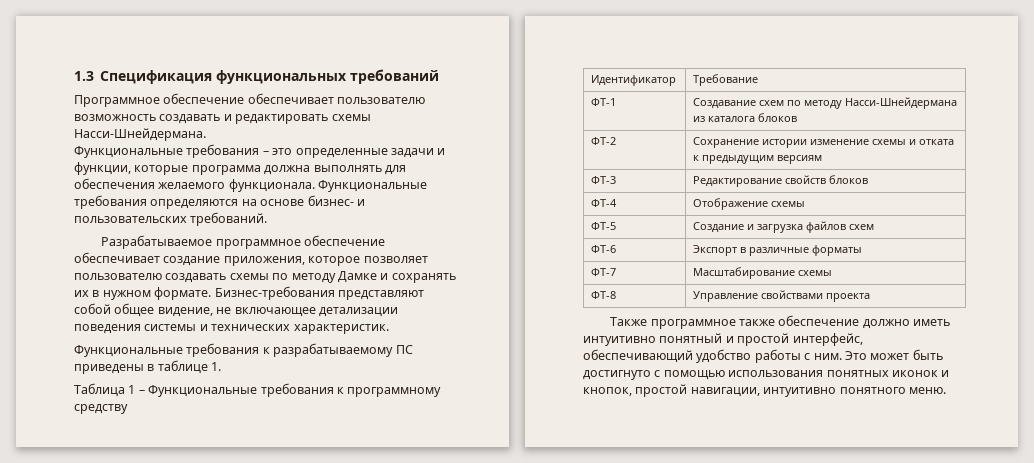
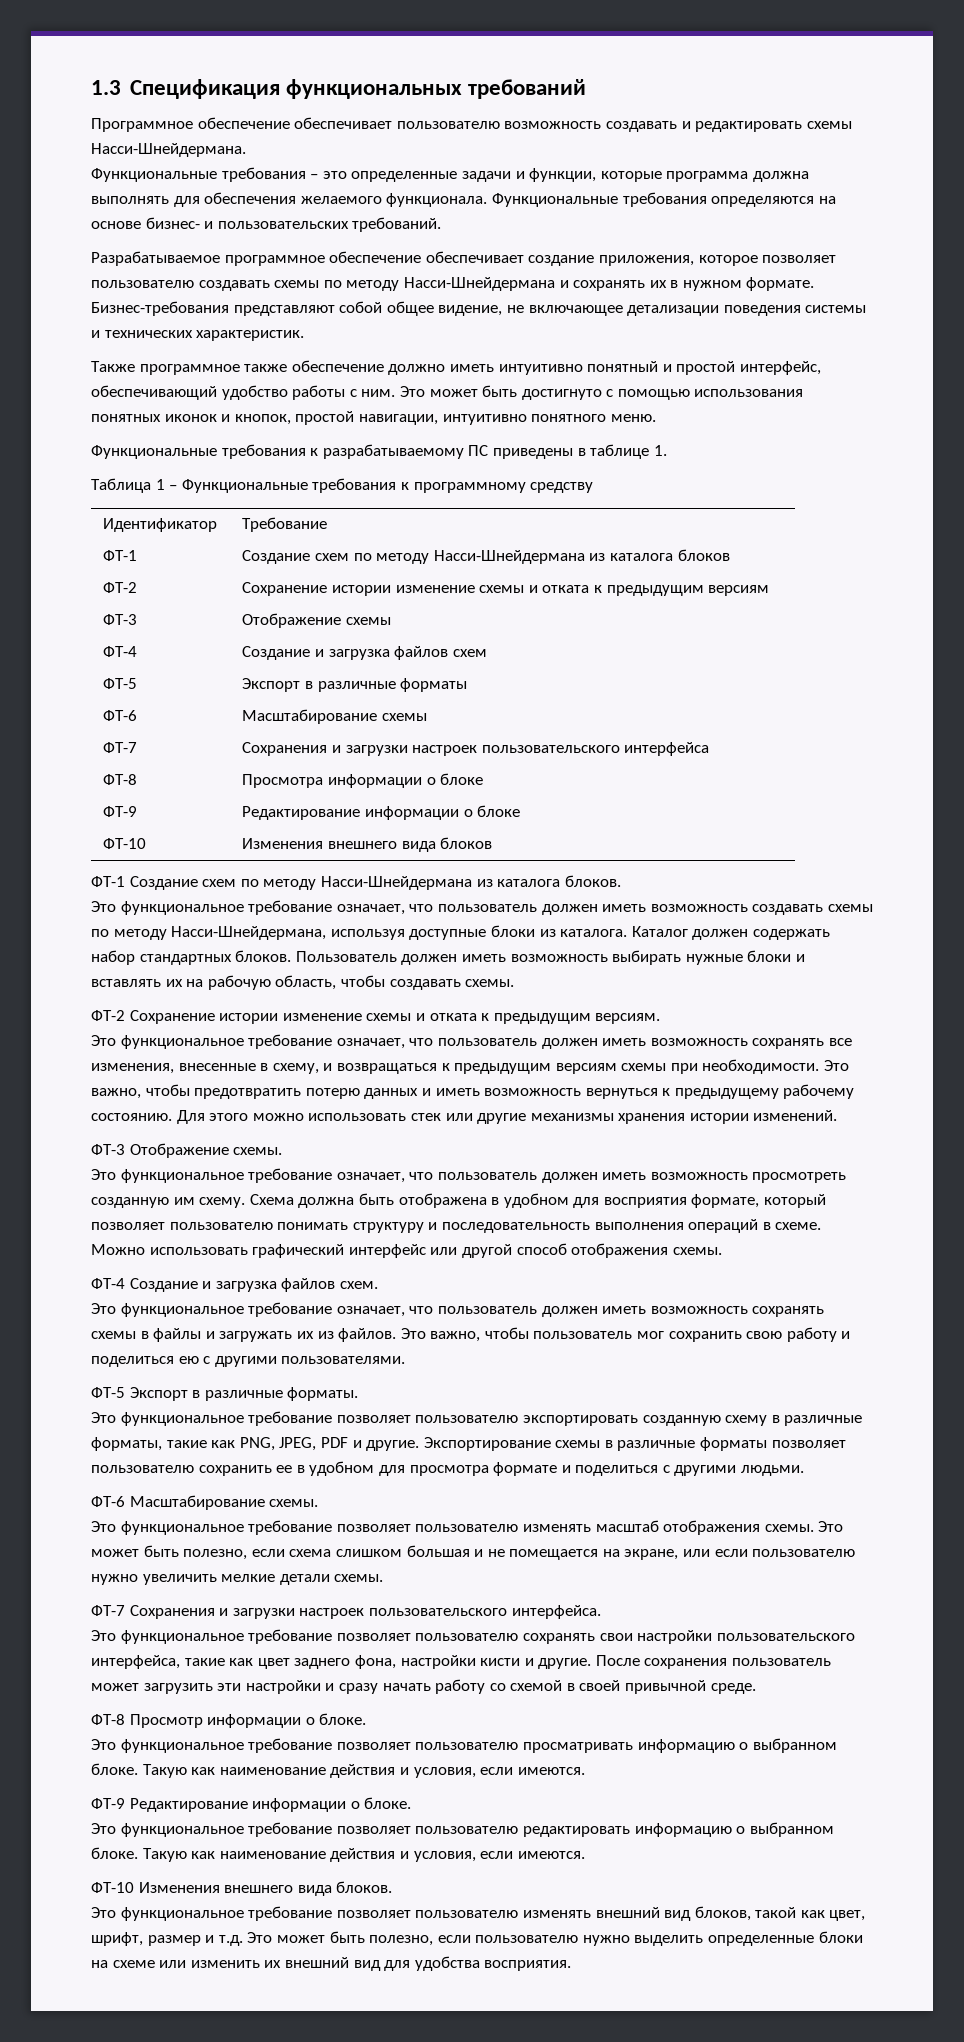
- Разрабатываемое программное обеспечение обеспечивает создание приложения, которое позволяет пользователю создавать схемы по методу Дамке и сохранять их в нужном формате.
+ Разрабатываемое программное обеспечение обеспечивает создание приложения, которое позволяет пользователю создавать схемы по методу Насси-Шнейдермана и сохранять их в нужном формате.
- Функциональные требования к разрабатываемому ПС приведены в таблице 1.
- Таблица 1 – Функциональные требования к программному средству
- Идентификатор | Требование
- ФТ-1 | Создавание схем по методу Насси-Шнейдермана из каталога блоков
- ФТ-2 | Сохранение истории изменение схемы и отката к предыдущим версиям
- ФТ-3 | Редактирование свойств блоков
- ФТ-4 | Отображение схемы
- ФТ-5 | Создание и загрузка файлов схем
- ФТ-6 | Экспорт в различные форматы
- ФТ-7 | Масштабирование схемы
- ФТ-8 | Управление свойствами проекта
+ Функциональные требования к разрабатываемому ПС приведены в таблице 1.
+ Таблица 1 – Функциональные требования к программному средству
+ Идентификатор | Требование
+ ФТ-1 | Создание схем по методу Насси-Шнейдермана из каталога блоков
+ ФТ-2 | Сохранение истории изменение схемы и отката к предыдущим версиям
+ ФТ-3 | Отображение схемы
+ ФТ-4 | Создание и загрузка файлов схем
+ ФТ-5 | Экспорт в различные форматы
+ ФТ-6 | Масштабирование схемы
+ ФТ-7 | Сохранения и загрузки настроек пользовательского интерфейса
+ ФТ-8 | Просмотра информации о блоке
+ ФТ-9 | Редактирование информации о блоке
+ ФТ-10 | Изменения внешнего вида блоков
+ ФТ-1 Создание схем по методу Насси-Шнейдермана из каталога блоков.
+ Это функциональное требование означает, что пользователь должен иметь возможность создавать схемы по методу Насси-Шнейдермана, используя доступные блоки из каталога. Каталог должен содержать набор стандартных блоков. Пользователь должен иметь возможность выбирать нужные блоки и вставлять их на рабочую область, чтобы создавать схемы.
+ ФТ-2 Сохранение истории изменение схемы и отката к предыдущим версиям.
+ Это функциональное требование означает, что пользователь должен иметь возможность сохранять все изменения, внесенные в схему, и возвращаться к предыдущим версиям схемы при необходимости. Это важно, чтобы предотвратить потерю данных и иметь возможность вернуться к предыдущему рабочему состоянию. Для этого можно использовать стек или другие механизмы хранения истории изменений.
+ ФТ-3 Отображение схемы.
+ Это функциональное требование означает, что пользователь должен иметь возможность просмотреть созданную им схему. Схема должна быть отображена в удобном для восприятия формате, который позволяет пользователю понимать структуру и последовательность выполнения операций в схеме. Можно использовать графический интерфейс или другой способ отображения схемы.
+ ФТ-4 Создание и загрузка файлов схем.
+ Это функциональное требование означает, что пользователь должен иметь возможность сохранять схемы в файлы и загружать их из файлов. Это важно, чтобы пользователь мог сохранить свою работу и поделиться ею с другими пользователями.
+ ФТ-5 Экспорт в различные форматы.
+ Это функциональное требование позволяет пользователю экспортировать созданную схему в различные форматы, такие как PNG, JPEG, PDF и другие. Экспортирование схемы в различные форматы позволяет пользователю сохранить ее в удобном для просмотра формате и поделиться с другими людьми.
+ ФТ-6 Масштабирование схемы.
+ Это функциональное требование позволяет пользователю изменять масштаб отображения схемы. Это может быть полезно, если схема слишком большая и не помещается на экране, или если пользователю нужно увеличить мелкие детали схемы.
+ ФТ-7 Сохранения и загрузки настроек пользовательского интерфейса.
+ Это функциональное требование позволяет пользователю сохранять свои настройки пользовательского интерфейса, такие как цвет заднего фона, настройки кисти и другие. После сохранения пользователь может загрузить эти настройки и сразу начать работу со схемой в своей привычной среде.
+ ФТ-8 Просмотр информации о блоке.
+ Это функциональное требование позволяет пользователю просматривать информацию о выбранном блоке. Такую как наименование действия и условия, если имеются.
+ ФТ-9 Редактирование информации о блоке.
+ Это функциональное требование позволяет пользователю редактировать информацию о выбранном блоке. Такую как наименование действия и условия, если имеются.
+ ФТ-10 Изменения внешнего вида блоков.
+ Это функциональное требование позволяет пользователю изменять внешний вид блоков, такой как цвет, шрифт, размер и т.д. Это может быть полезно, если пользователю нужно выделить определенные блоки на схеме или изменить их внешний вид для удобства восприятия.

